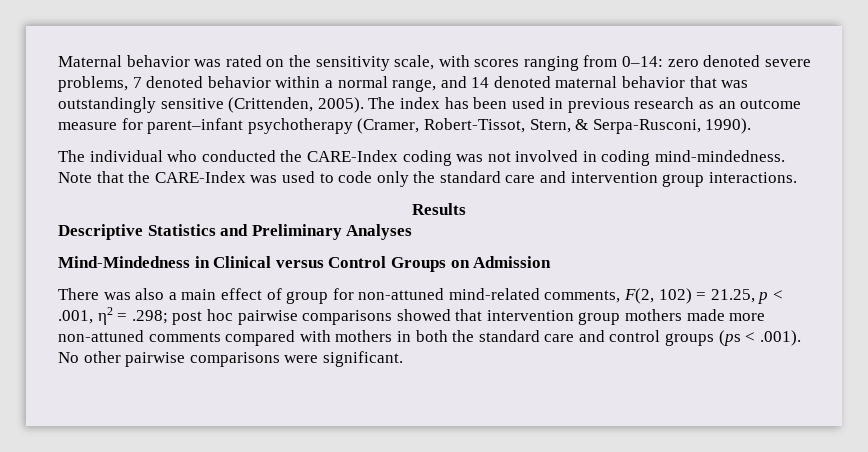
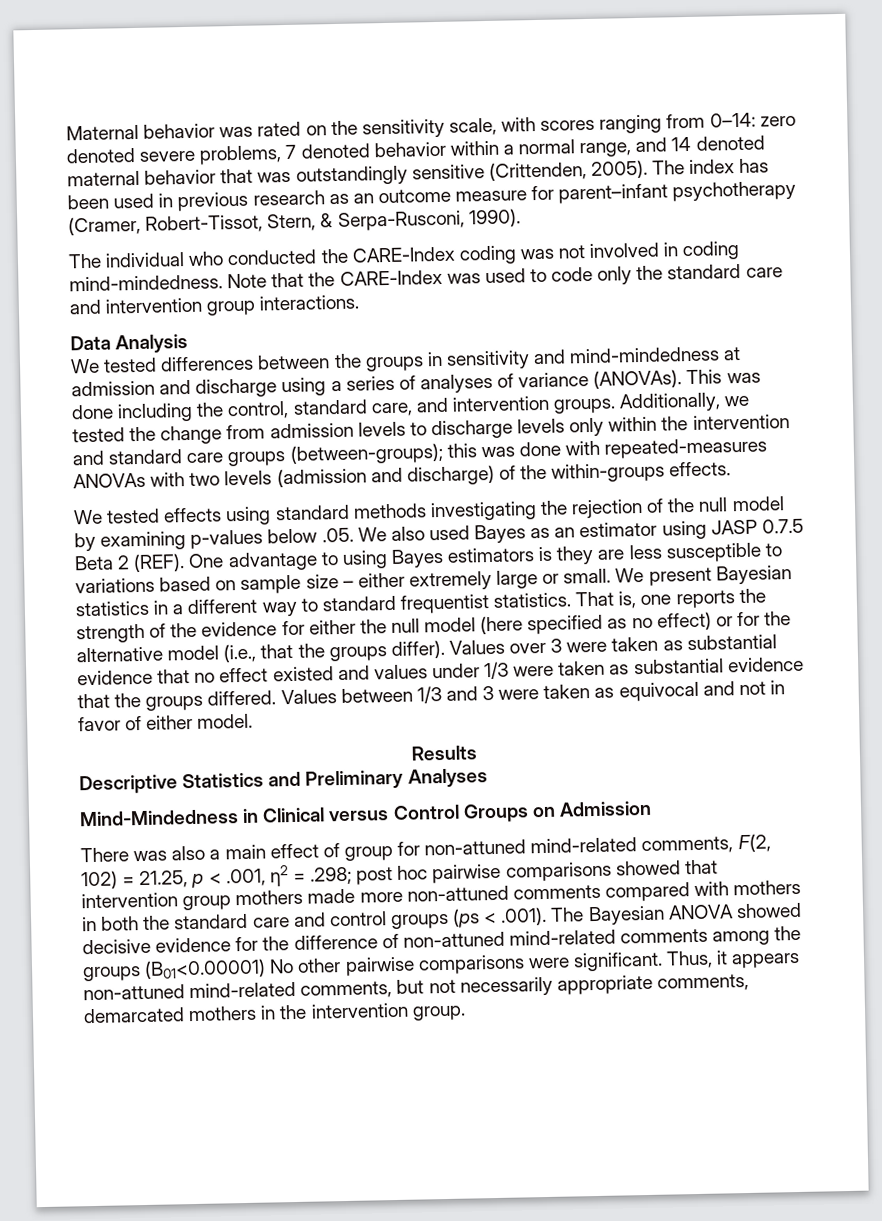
+ Data Analysis
+ We tested differences between the groups in sensitivity and mind-mindedness at admission and discharge using a series of analyses of variance (ANOVAs). This was done including the control, standard care, and intervention groups. Additionally, we tested the change from admission levels to discharge levels only within the intervention and standard care groups (between-groups); this was done with repeated-measures ANOVAs with two levels (admission and discharge) of the within-groups effects.
+ We tested effects using standard methods investigating the rejection of the null model by examining p-values below .05. We also used Bayes as an estimator using JASP 0.7.5 Beta 2 (REF). One advantage to using Bayes estimators is they are less susceptible to variations based on sample size – either extremely large or small. We present Bayesian statistics in a different way to standard frequentist statistics. That is, one reports the strength of the evidence for either the null model (here specified as no effect) or for the alternative model (i.e., that the groups differ). Values over 3 were taken as substantial evidence that no effect existed and values under 1/3 were taken as substantial evidence that the groups differed. Values between 1/3 and 3 were taken as equivocal and not in favor of either model.
- There was also a main effect of group for non-attuned mind-related comments, F(2, 102) = 21.25, p < .001, η2 = .298; post hoc pairwise comparisons showed that intervention group mothers made more non-attuned comments compared with mothers in both the standard care and control groups (ps < .001). No other pairwise comparisons were significant.
+ There was also a main effect of group for non-attuned mind-related comments, F(2, 102) = 21.25, p < .001, η2 = .298; post hoc pairwise comparisons showed that intervention group mothers made more non-attuned comments compared with mothers in both the standard care and control groups (ps < .001). The Bayesian ANOVA showed decisive evidence for the difference of non-attuned mind-related comments among the groups (B01<0.00001) No other pairwise comparisons were significant.
+ Thus, it appears non-attuned mind-related comments, but not necessarily appropriate comments, demarcated mothers in the intervention group.

